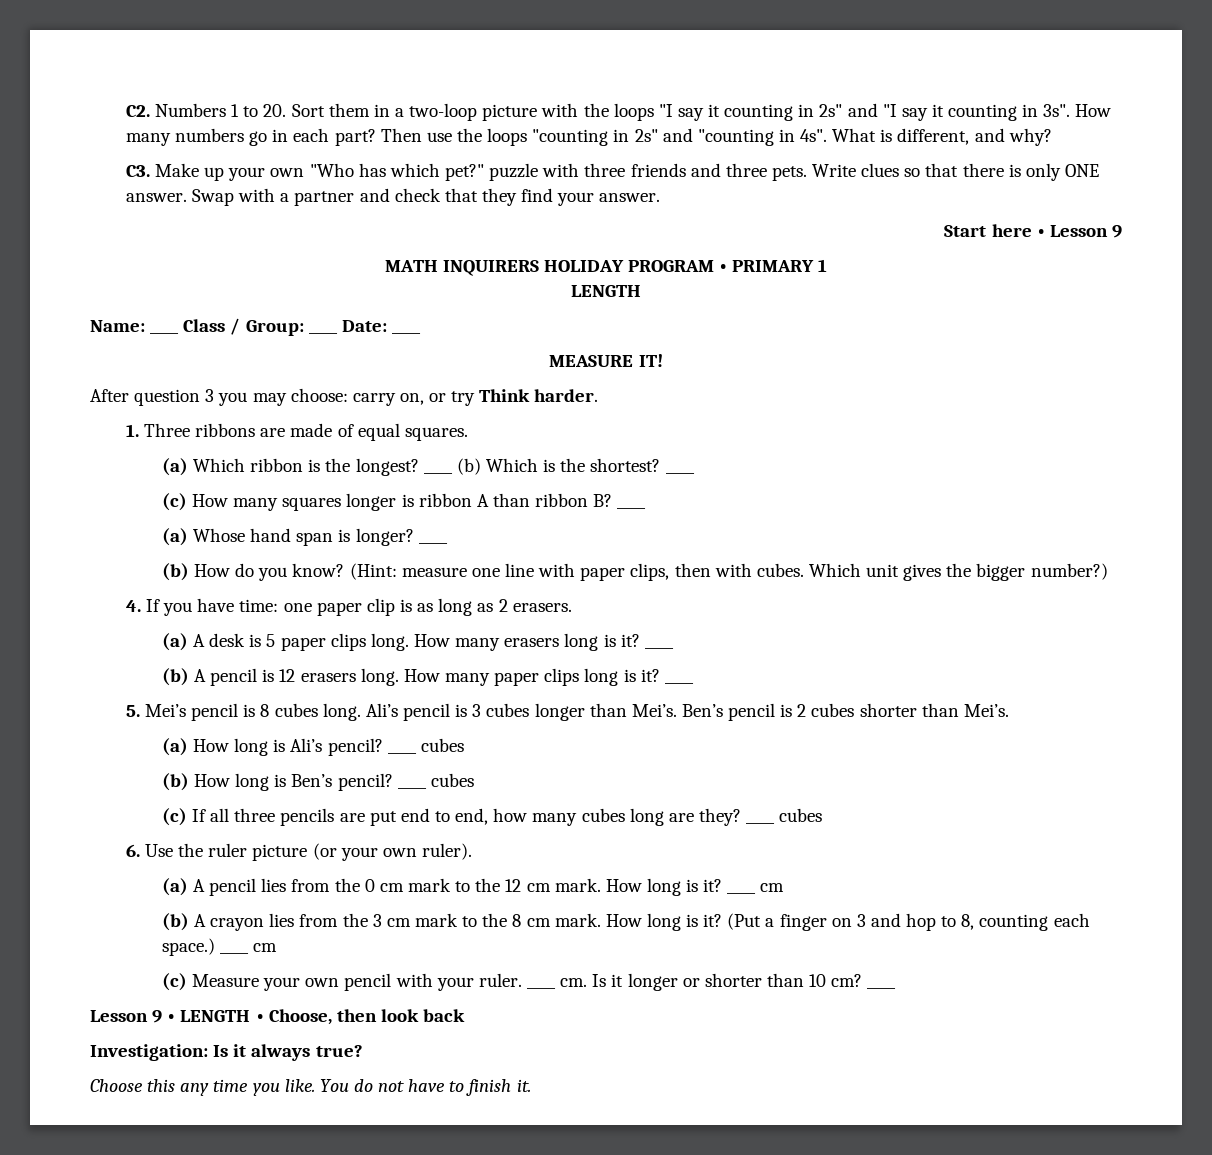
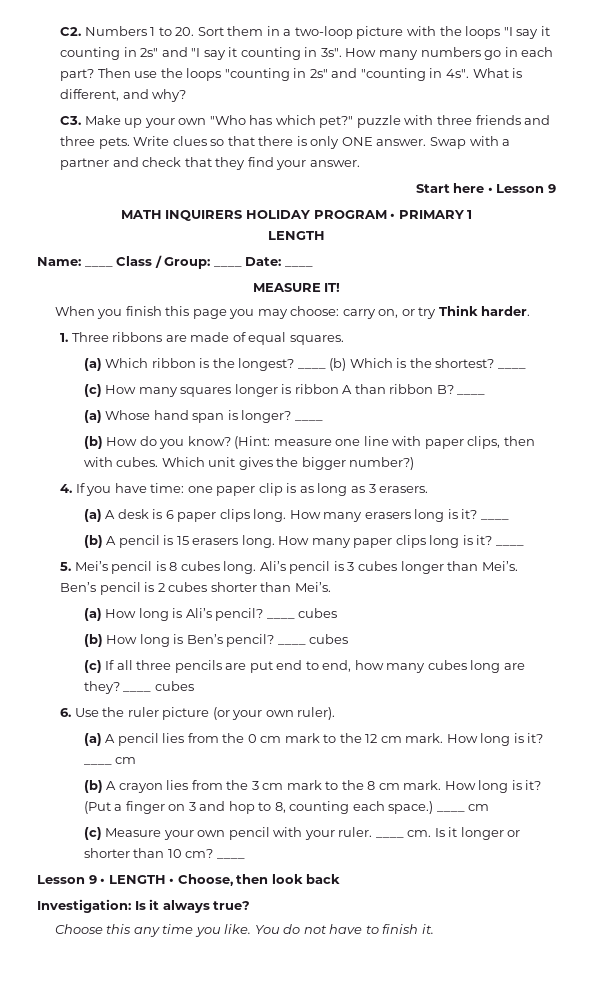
- After question 3 you may choose: carry on, or try Think harder.
+ When you finish this page you may choose: carry on, or try Think harder.
- 4. If you have time: one paper clip is as long as 2 erasers.
+ 4. If you have time: one paper clip is as long as 3 erasers.
- (a) A desk is 5 paper clips long.
+ (a) A desk is 6 paper clips long.
- (b) A pencil is 12 erasers long.
+ (b) A pencil is 15 erasers long.

